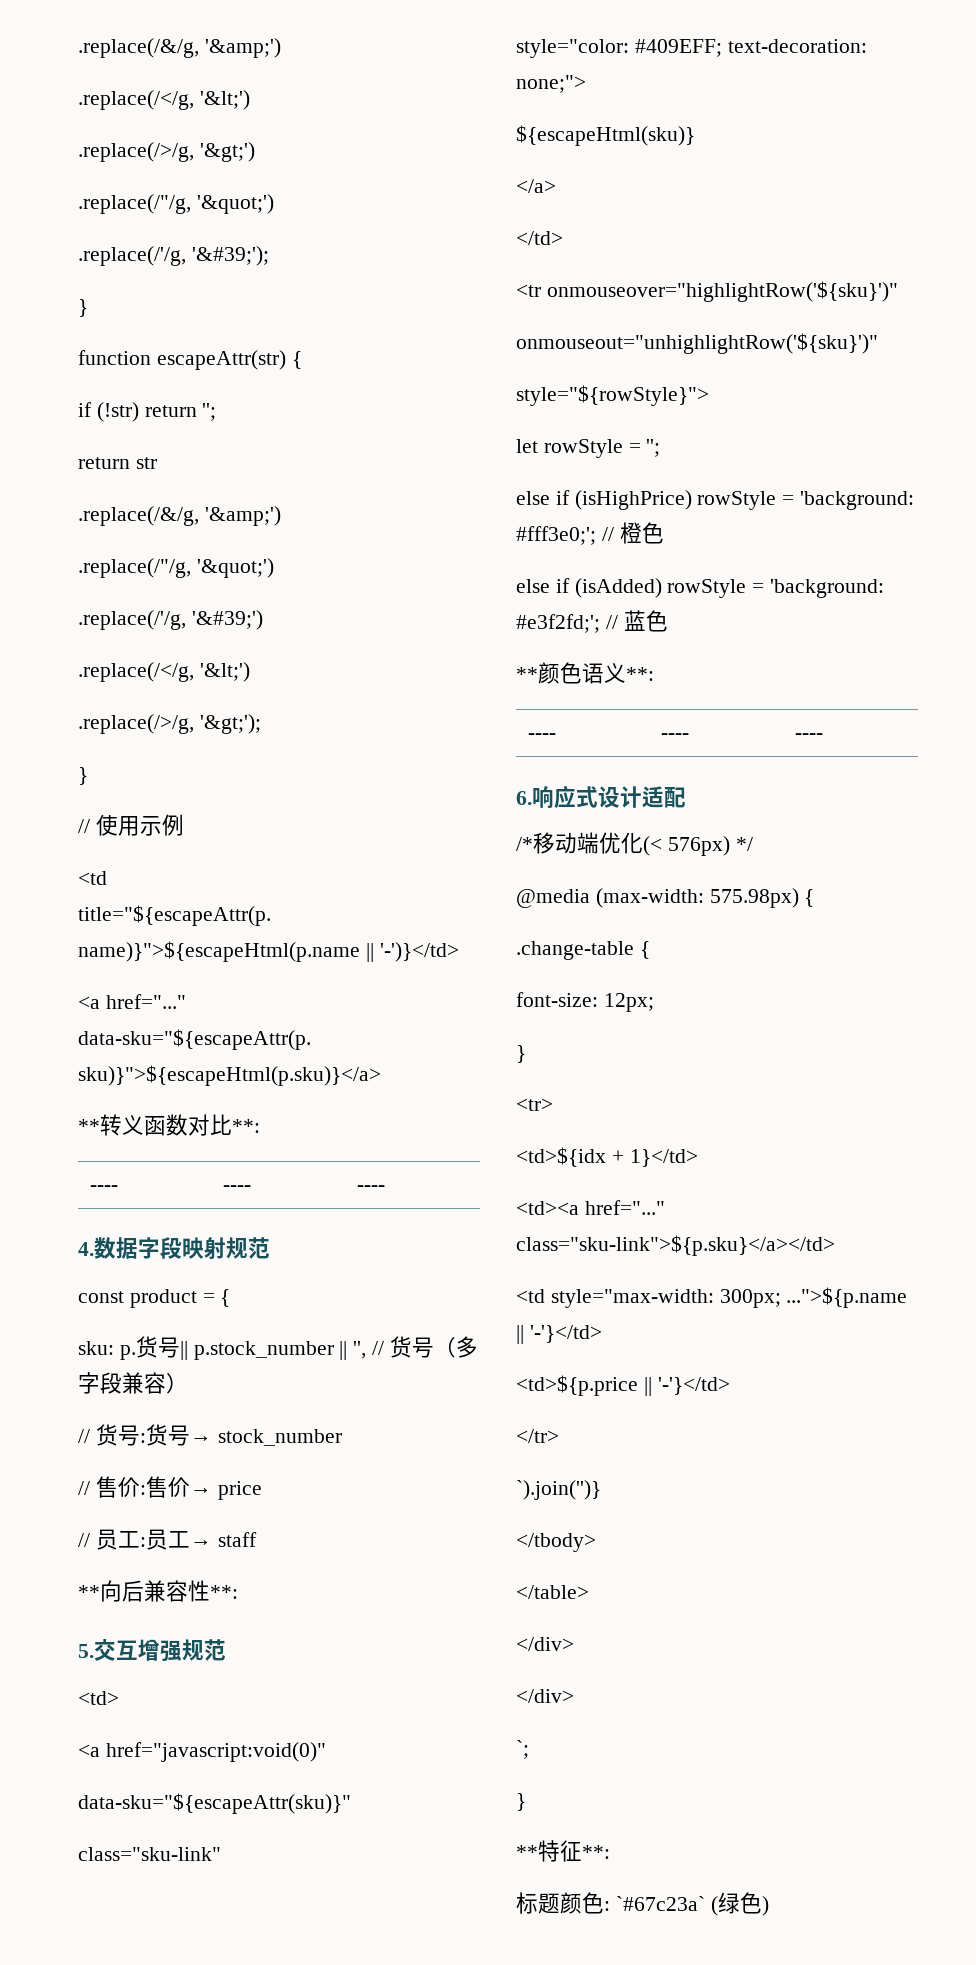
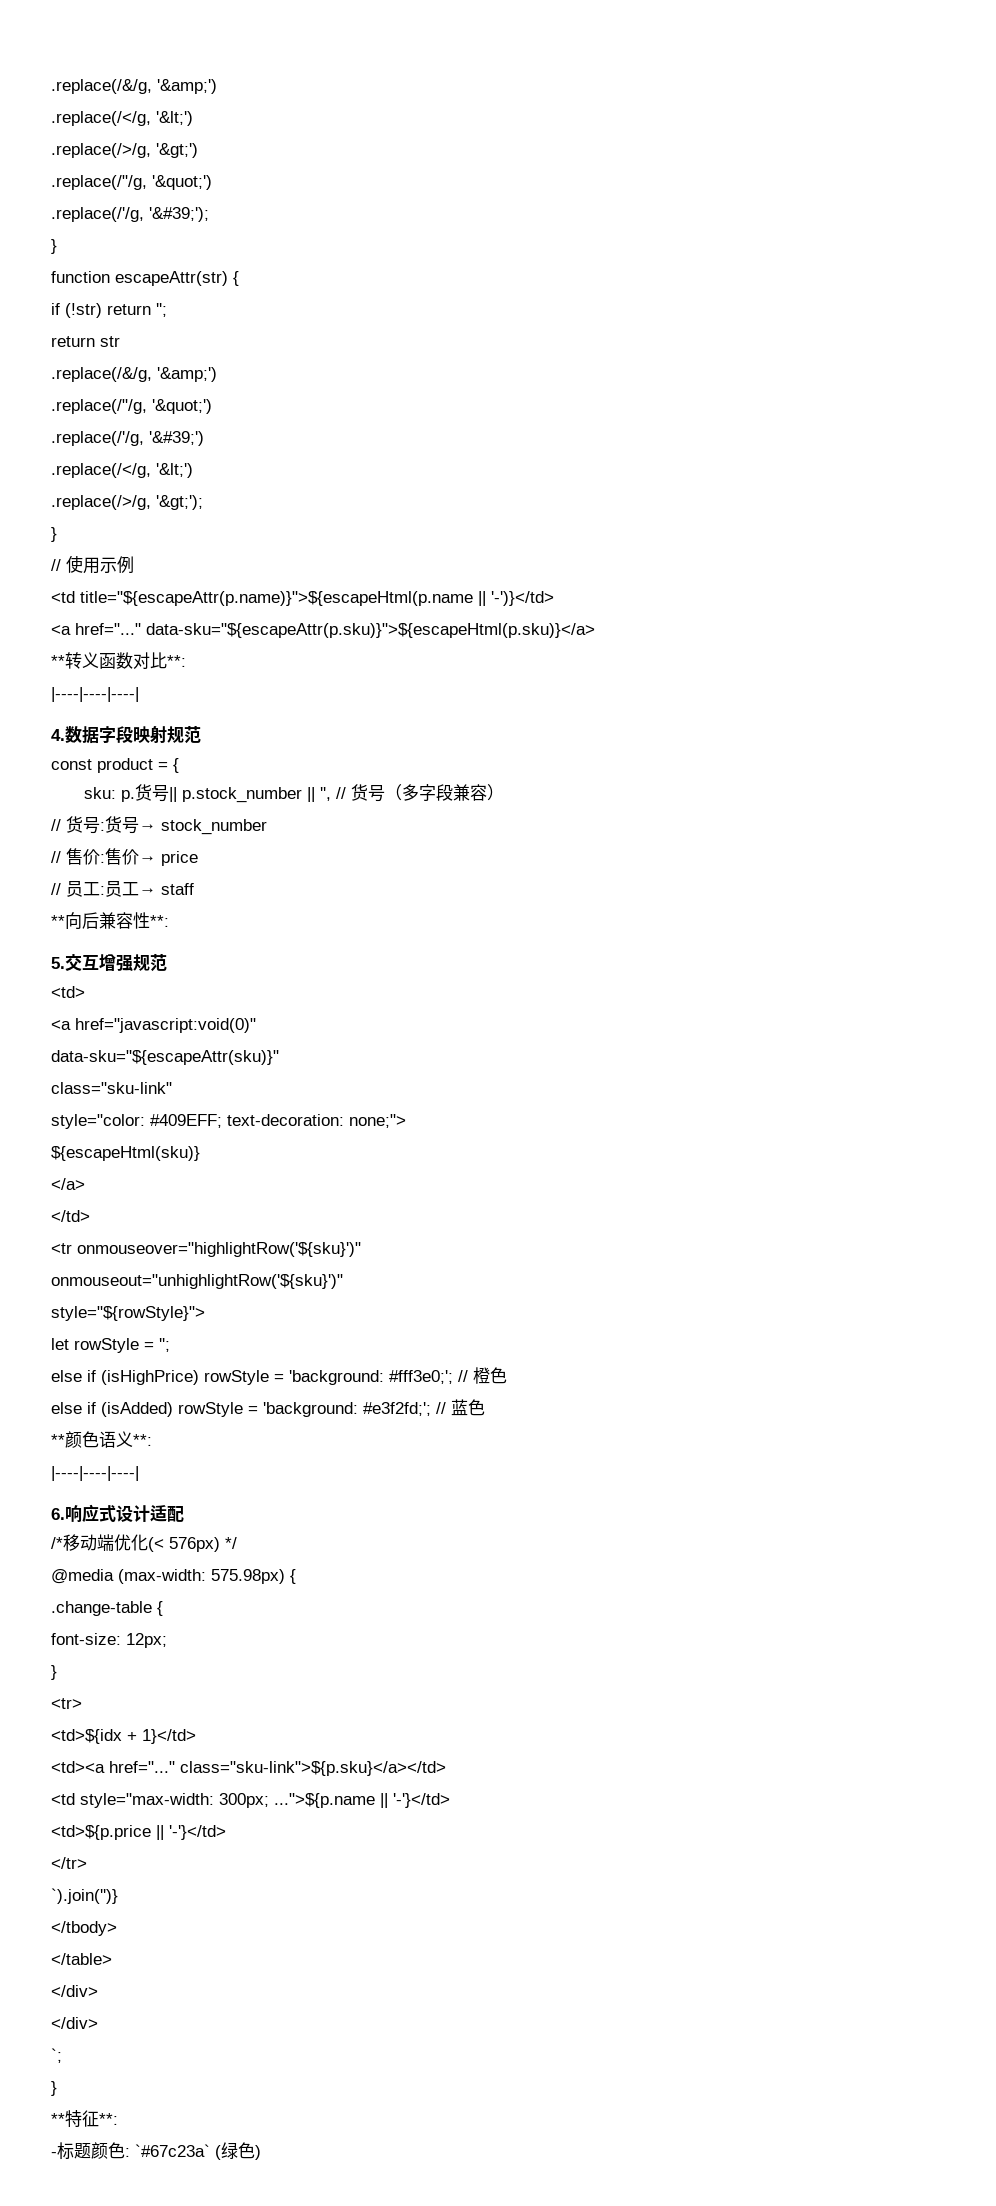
  **转义函数对比**:
- ---- | ---- | ----
+ |----|----|----|
  **颜色语义**:
- ---- | ---- | ----
+ |----|----|----|
- 标题颜色: `#67c23a` (绿色)
+ -标题颜色: `#67c23a` (绿色)

